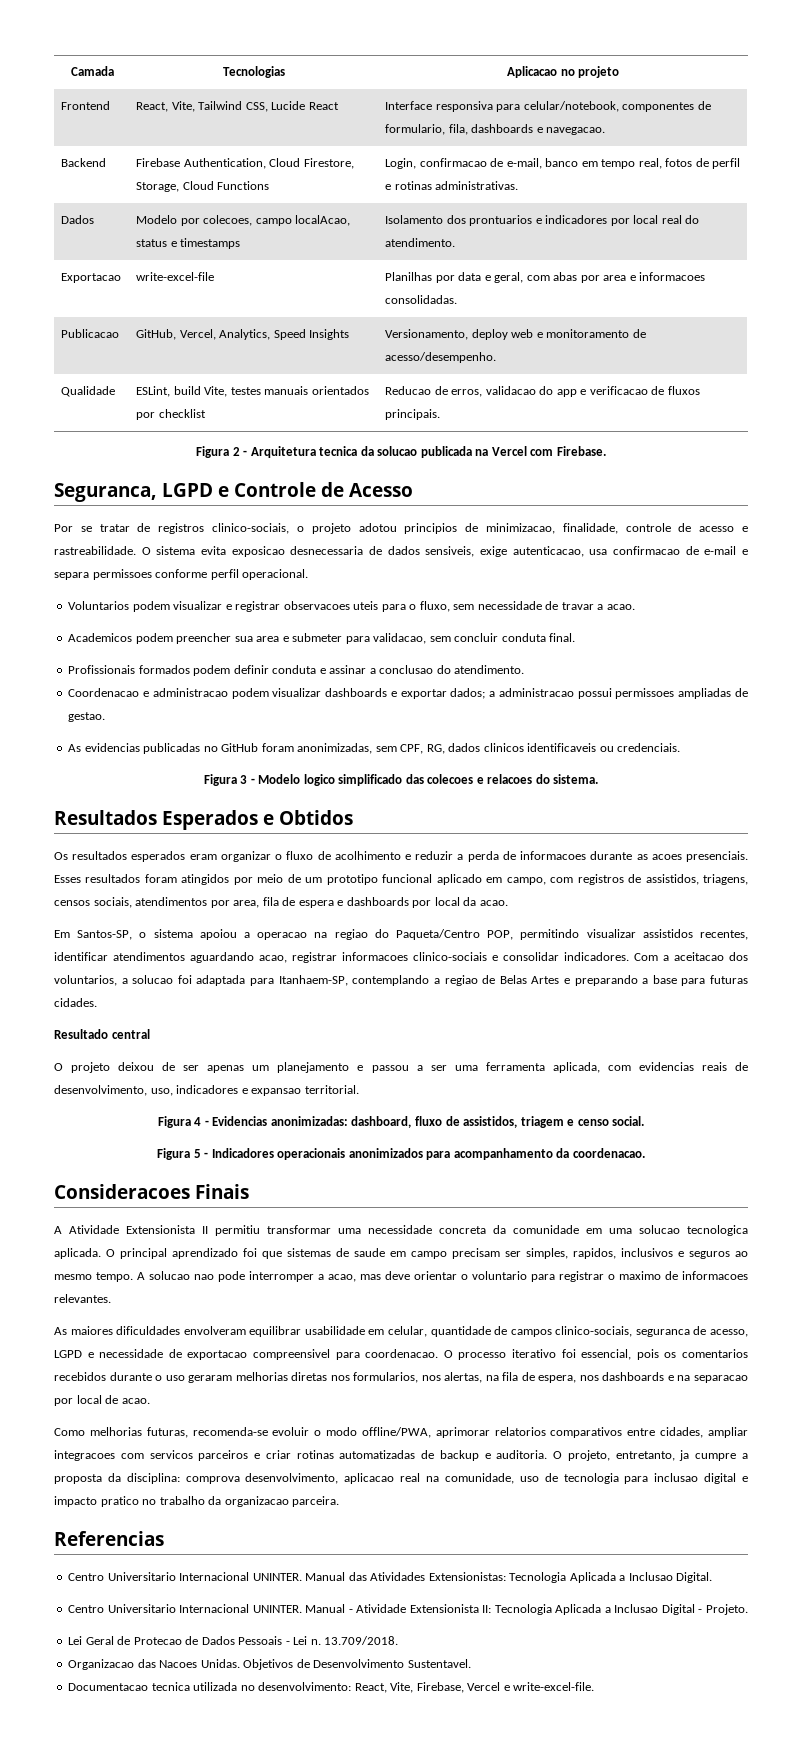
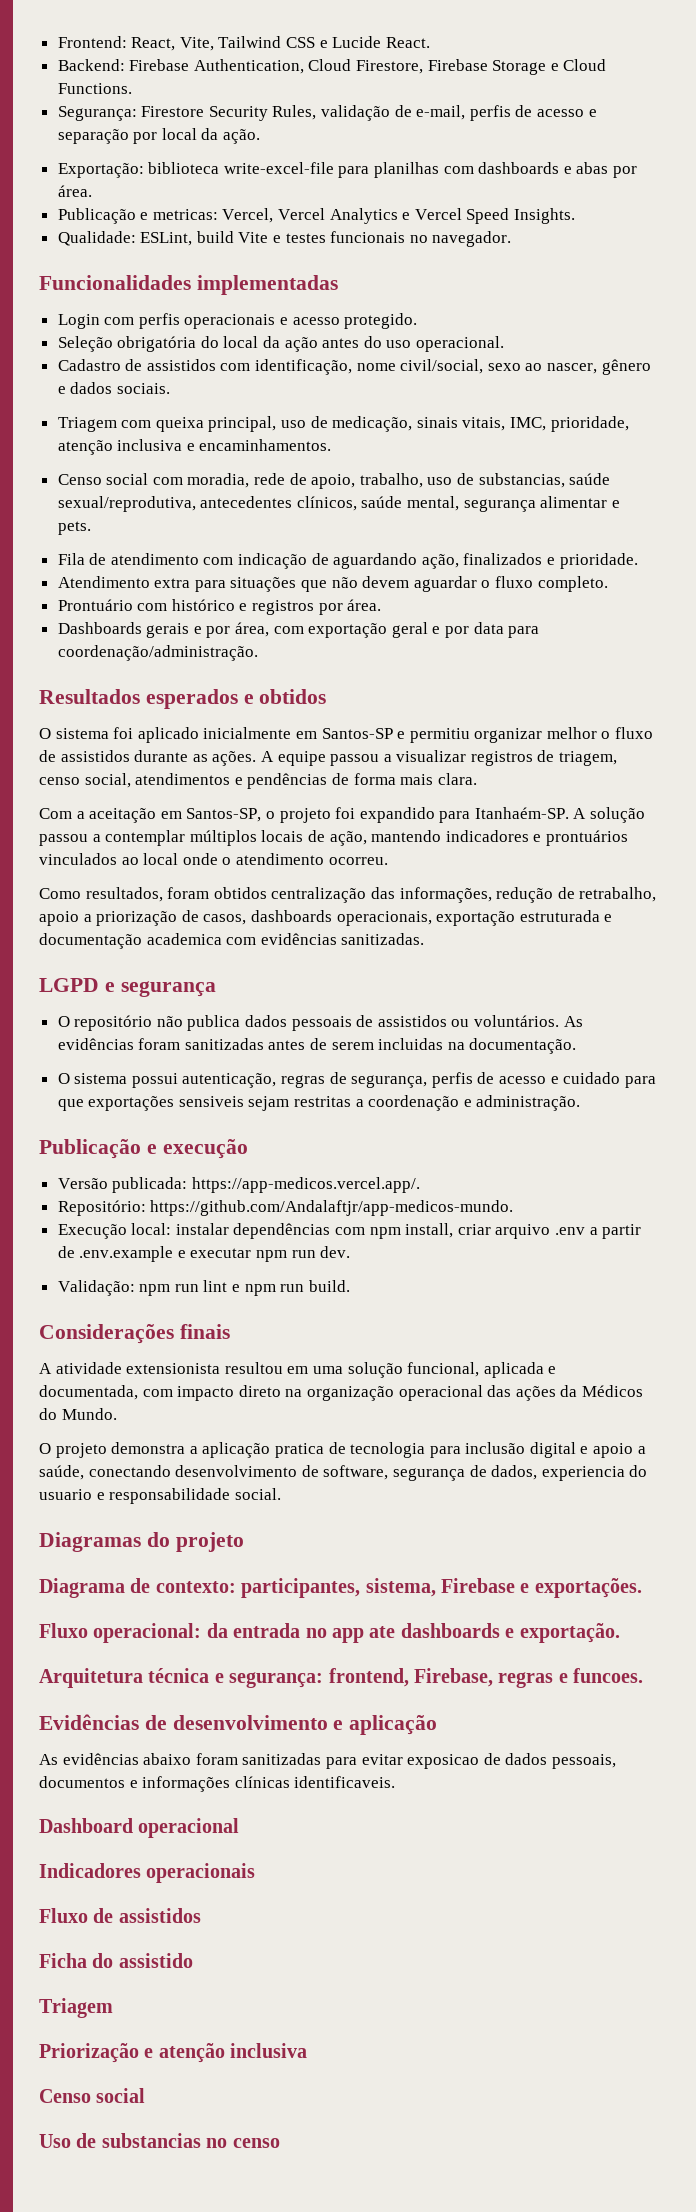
- Camada | Tecnologias | Aplicacao no projeto
- Frontend | React, Vite, Tailwind CSS, Lucide React | Interface responsiva para celular/notebook, componentes de formulario, fila, dashboards e navegacao.
- Backend | Firebase Authentication, Cloud Firestore, Storage, Cloud Functions | Login, confirmacao de e-mail, banco em tempo real, fotos de perfil e rotinas administrativas.
- Dados | Modelo por colecoes, campo localAcao, status e timestamps | Isolamento dos prontuarios e indicadores por local real do atendimento.
- Exportacao | write-excel-file | Planilhas por data e geral, com abas por area e informacoes consolidadas.
- Publicacao | GitHub, Vercel, Analytics, Speed Insights | Versionamento, deploy web e monitoramento de acesso/desempenho.
- Qualidade | ESLint, build Vite, testes manuais orientados por checklist | Reducao de erros, validacao do app e verificacao de fluxos principais.
- Figura 2 - Arquitetura tecnica da solucao publicada na Vercel com Firebase.
- Seguranca, LGPD e Controle de Acesso
- Por se tratar de registros clinico-sociais, o projeto adotou principios de minimizacao, finalidade, controle de acesso e rastreabilidade. O sistema evita exposicao desnecessaria de dados sensiveis, exige autenticacao, usa confirmacao de e-mail e separa permissoes conforme perfil operacional.
- Voluntarios podem visualizar e registrar observacoes uteis para o fluxo, sem necessidade de travar a acao.
- Academicos podem preencher sua area e submeter para validacao, sem concluir conduta final.
- Profissionais formados podem definir conduta e assinar a conclusao do atendimento.
- Coordenacao e administracao podem visualizar dashboards e exportar dados; a administracao possui permissoes ampliadas de gestao.
- As evidencias publicadas no GitHub foram anonimizadas, sem CPF, RG, dados clinicos identificaveis ou credenciais.
- Figura 3 - Modelo logico simplificado das colecoes e relacoes do sistema.
- Resultados Esperados e Obtidos
- Os resultados esperados eram organizar o fluxo de acolhimento e reduzir a perda de informacoes durante as acoes presenciais. Esses resultados foram atingidos por meio de um prototipo funcional aplicado em campo, com registros de assistidos, triagens, censos sociais, atendimentos por area, fila de espera e dashboards por local da acao.
- Em Santos-SP, o sistema apoiou a operacao na regiao do Paqueta/Centro POP, permitindo visualizar assistidos recentes, identificar atendimentos aguardando acao, registrar informacoes clinico-sociais e consolidar indicadores. Com a aceitacao dos voluntarios, a solucao foi adaptada para Itanhaem-SP, contemplando a regiao de Belas Artes e preparando a base para futuras cidades.
- Resultado central
- O projeto deixou de ser apenas um planejamento e passou a ser uma ferramenta aplicada, com evidencias reais de desenvolvimento, uso, indicadores e expansao territorial.
- Figura 4 - Evidencias anonimizadas: dashboard, fluxo de assistidos, triagem e censo social.
- Figura 5 - Indicadores operacionais anonimizados para acompanhamento da coordenacao.
- Consideracoes Finais
- A Atividade Extensionista II permitiu transformar uma necessidade concreta da comunidade em uma solucao tecnologica aplicada. O principal aprendizado foi que sistemas de saude em campo precisam ser simples, rapidos, inclusivos e seguros ao mesmo tempo. A solucao nao pode interromper a acao, mas deve orientar o voluntario para registrar o maximo de informacoes relevantes.
- As maiores dificuldades envolveram equilibrar usabilidade em celular, quantidade de campos clinico-sociais, seguranca de acesso, LGPD e necessidade de exportacao compreensivel para coordenacao. O processo iterativo foi essencial, pois os comentarios recebidos durante o uso geraram melhorias diretas nos formularios, nos alertas, na fila de espera, nos dashboards e na separacao por local de acao.
- Como melhorias futuras, recomenda-se evoluir o modo offline/PWA, aprimorar relatorios comparativos entre cidades, ampliar integracoes com servicos parceiros e criar rotinas automatizadas de backup e auditoria. O projeto, entretanto, ja cumpre a proposta da disciplina: comprova desenvolvimento, aplicacao real na comunidade, uso de tecnologia para inclusao digital e impacto pratico no trabalho da organizacao parceira.
- Referencias
- Centro Universitario Internacional UNINTER. Manual das Atividades Extensionistas: Tecnologia Aplicada a Inclusao Digital.
- Centro Universitario Internacional UNINTER. Manual - Atividade Extensionista II: Tecnologia Aplicada a Inclusao Digital - Projeto.
- Lei Geral de Protecao de Dados Pessoais - Lei n. 13.709/2018.
- Organizacao das Nacoes Unidas. Objetivos de Desenvolvimento Sustentavel.
- Documentacao tecnica utilizada no desenvolvimento: React, Vite, Firebase, Vercel e write-excel-file.
+ Frontend: React, Vite, Tailwind CSS e Lucide React.
+ Backend: Firebase Authentication, Cloud Firestore, Firebase Storage e Cloud Functions.
+ Segurança: Firestore Security Rules, validação de e-mail, perfis de acesso e separação por local da ação.
+ Exportação: biblioteca write-excel-file para planilhas com dashboards e abas por área.
+ Publicação e metricas: Vercel, Vercel Analytics e Vercel Speed Insights.
+ Qualidade: ESLint, build Vite e testes funcionais no navegador.
+ Funcionalidades implementadas
+ Login com perfis operacionais e acesso protegido.
+ Seleção obrigatória do local da ação antes do uso operacional.
+ Cadastro de assistidos com identificação, nome civil/social, sexo ao nascer, gênero e dados sociais.
+ Triagem com queixa principal, uso de medicação, sinais vitais, IMC, prioridade, atenção inclusiva e encaminhamentos.
+ Censo social com moradia, rede de apoio, trabalho, uso de substancias, saúde sexual/reprodutiva, antecedentes clínicos, saúde mental, segurança alimentar e pets.
+ Fila de atendimento com indicação de aguardando ação, finalizados e prioridade.
+ Atendimento extra para situações que não devem aguardar o fluxo completo.
+ Prontuário com histórico e registros por área.
+ Dashboards gerais e por área, com exportação geral e por data para coordenação/administração.
+ Resultados esperados e obtidos
+ O sistema foi aplicado inicialmente em Santos-SP e permitiu organizar melhor o fluxo de assistidos durante as ações. A equipe passou a visualizar registros de triagem, censo social, atendimentos e pendências de forma mais clara.
+ Com a aceitação em Santos-SP, o projeto foi expandido para Itanhaém-SP. A solução passou a contemplar múltiplos locais de ação, mantendo indicadores e prontuários vinculados ao local onde o atendimento ocorreu.
+ Como resultados, foram obtidos centralização das informações, redução de retrabalho, apoio a priorização de casos, dashboards operacionais, exportação estruturada e documentação academica com evidências sanitizadas.
+ LGPD e segurança
+ O repositório não publica dados pessoais de assistidos ou voluntários. As evidências foram sanitizadas antes de serem incluidas na documentação.
+ O sistema possui autenticação, regras de segurança, perfis de acesso e cuidado para que exportações sensiveis sejam restritas a coordenação e administração.
+ Publicação e execução
+ Versão publicada: https://app-medicos.vercel.app/.
+ Repositório: https://github.com/Andalaftjr/app-medicos-mundo.
+ Execução local: instalar dependências com npm install, criar arquivo .env a partir de .env.example e executar npm run dev.
+ Validação: npm run lint e npm run build.
+ Considerações finais
+ A atividade extensionista resultou em uma solução funcional, aplicada e documentada, com impacto direto na organização operacional das ações da Médicos do Mundo.
+ O projeto demonstra a aplicação pratica de tecnologia para inclusão digital e apoio a saúde, conectando desenvolvimento de software, segurança de dados, experiencia do usuario e responsabilidade social.
+ Diagramas do projeto
+ Diagrama de contexto: participantes, sistema, Firebase e exportações.
+ Fluxo operacional: da entrada no app ate dashboards e exportação.
+ Arquitetura técnica e segurança: frontend, Firebase, regras e funcoes.
+ Evidências de desenvolvimento e aplicação
+ As evidências abaixo foram sanitizadas para evitar exposicao de dados pessoais, documentos e informações clínicas identificaveis.
+ Dashboard operacional
+ Indicadores operacionais
+ Fluxo de assistidos
+ Ficha do assistido
+ Triagem
+ Priorização e atenção inclusiva
+ Censo social
+ Uso de substancias no censo

